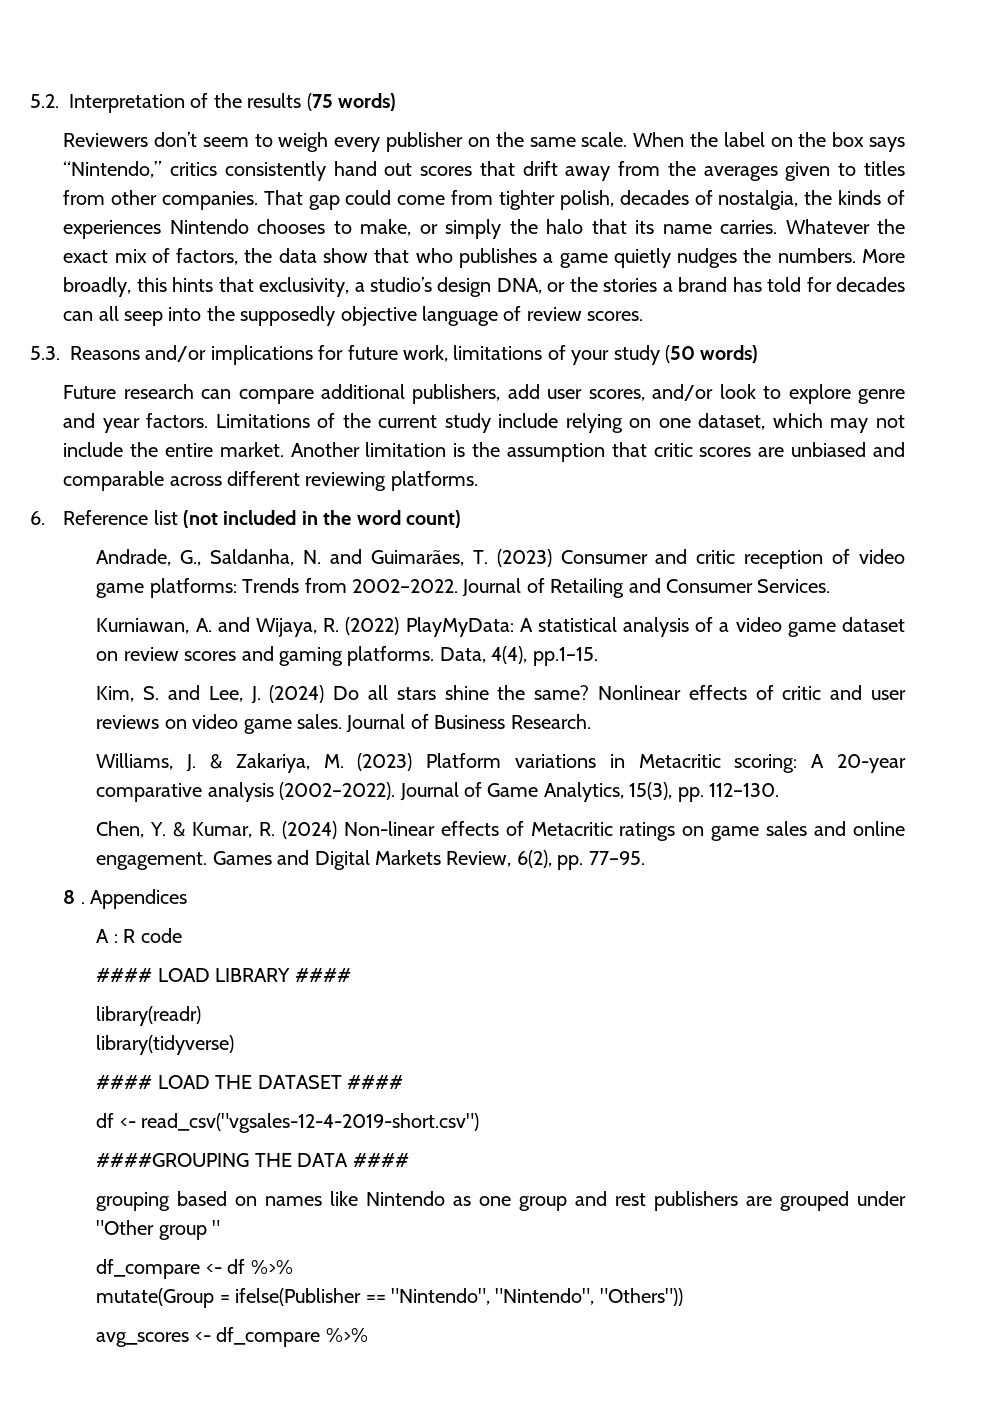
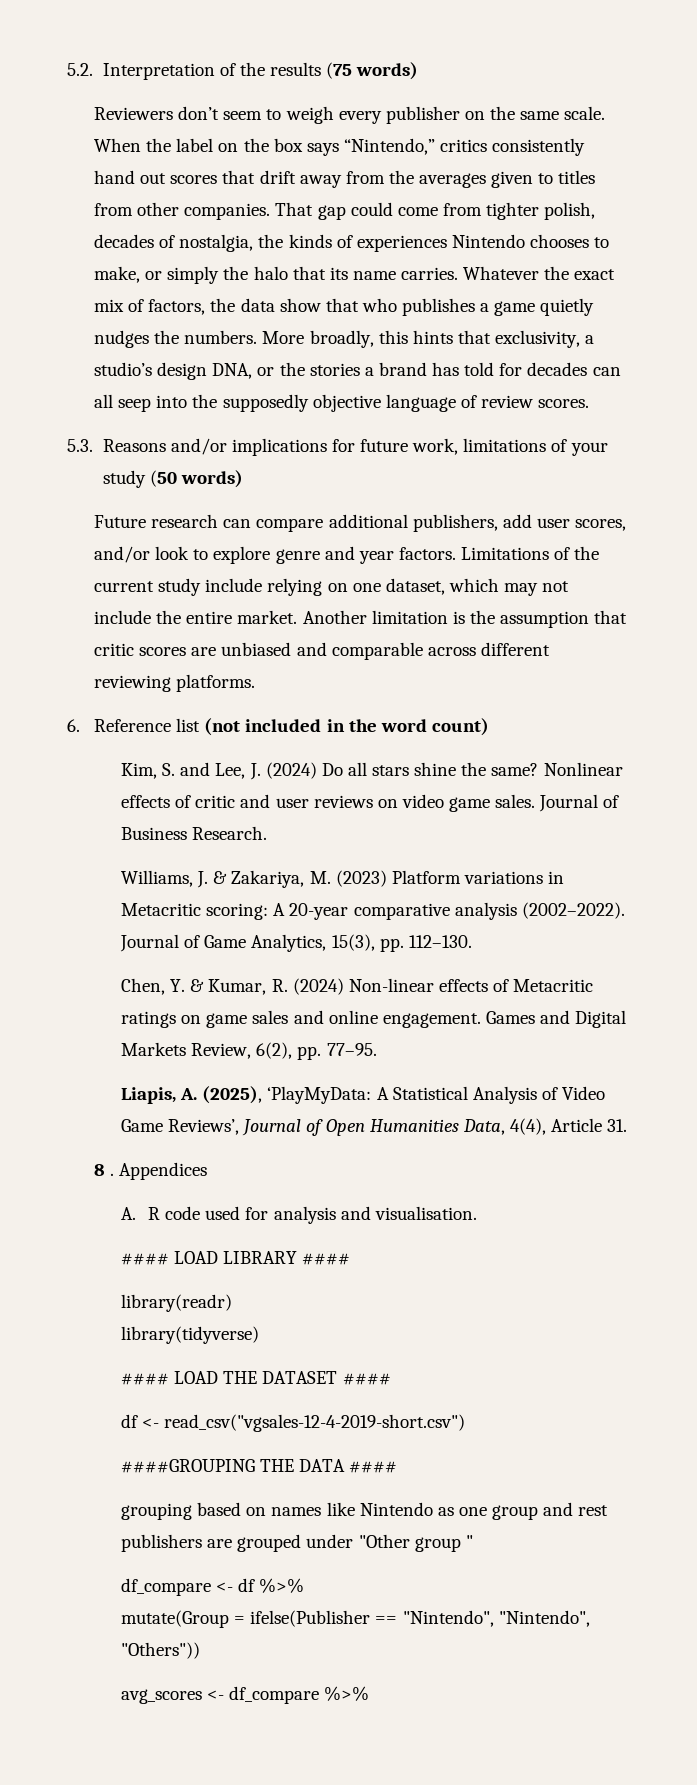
- Andrade, G., Saldanha, N. and Guimarães, T. (2023) Consumer and critic reception of video game platforms: Trends from 2002–2022. Journal of Retailing and Consumer Services.
- Kurniawan, A. and Wijaya, R. (2022) PlayMyData: A statistical analysis of a video game dataset on review scores and gaming platforms. Data, 4(4), pp.1–15.
+ Liapis, A. (2025), ‘PlayMyData: A Statistical Analysis of Video Game Reviews’, Journal of Open Humanities Data, 4(4), Article 31.
- A : R code
+ A. R code used for analysis and visualisation.

